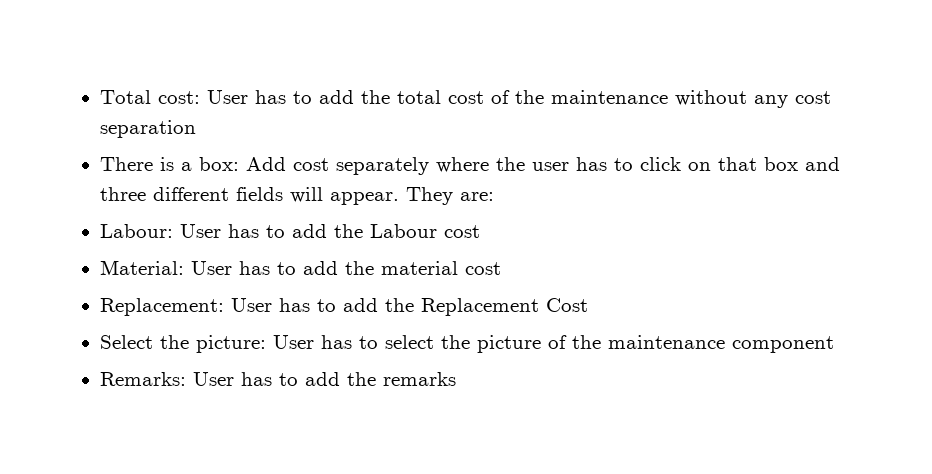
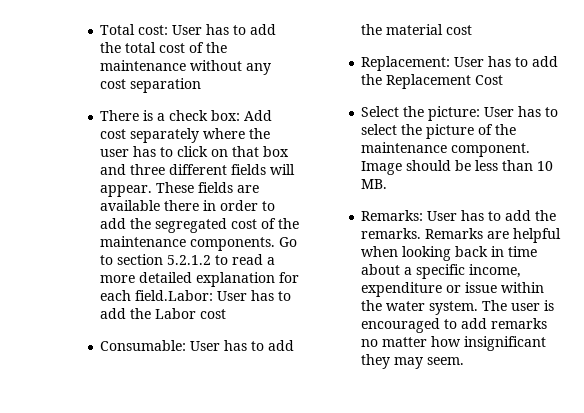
- There is a box: Add cost separately where the user has to click on that box and three different fields will appear.
+ There is a check box: Add cost separately where the user has to click on that box and three different fields will appear.
- They are:
- Labour: User has to add the Labour cost
- Material: User has to add the material cost
+ These fields are available there in order to add the segregated cost of the maintenance components. Go to section 5.2.1.2 to read a more detailed explanation for each field.Labor: User has to add the Labor cost
+ Consumable: User has to add the material cost
- Select the picture: User has to select the picture of the maintenance component
+ Select the picture: User has to select the picture of the maintenance component. Image should be less than 10 MB.
- Remarks: User has to add the remarks
+ Remarks: User has to add the remarks. Remarks are helpful when looking back in time about a specific income, expenditure or issue within the water system. The user is encouraged to add remarks no matter how insignificant they may seem.

